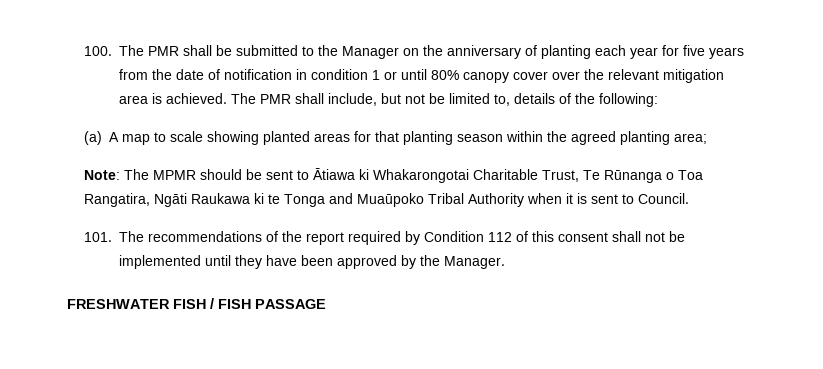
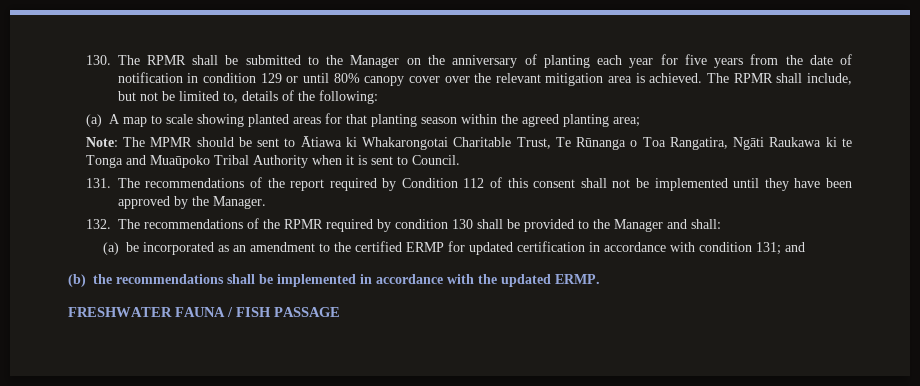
- 100. The PMR shall be submitted to the Manager on the anniversary of planting each year for five years from the date of notification in condition 1 or until 80% canopy cover over the relevant mitigation area is achieved.
+ 130. The RPMR shall be submitted to the Manager on the anniversary of planting each year for five years from the date of notification in condition 129 or until 80% canopy cover over the relevant mitigation area is achieved.
- The PMR shall include, but not be limited to, details of the following:
+ The RPMR shall include, but not be limited to, details of the following:
- 101. The recommendations of the report required by Condition 112 of this consent shall not be implemented until they have been approved by the Manager.
+ 131. The recommendations of the report required by Condition 112 of this consent shall not be implemented until they have been approved by the Manager.
+ 132. The recommendations of the RPMR required by condition 130 shall be provided to the Manager and shall:
+ (a) be incorporated as an amendment to the certified ERMP for updated certification in accordance with condition 131; and
+ (b) the recommendations shall be implemented in accordance with the updated ERMP.
- FRESHWATER FISH / FISH PASSAGE
+ FRESHWATER FAUNA / FISH PASSAGE

